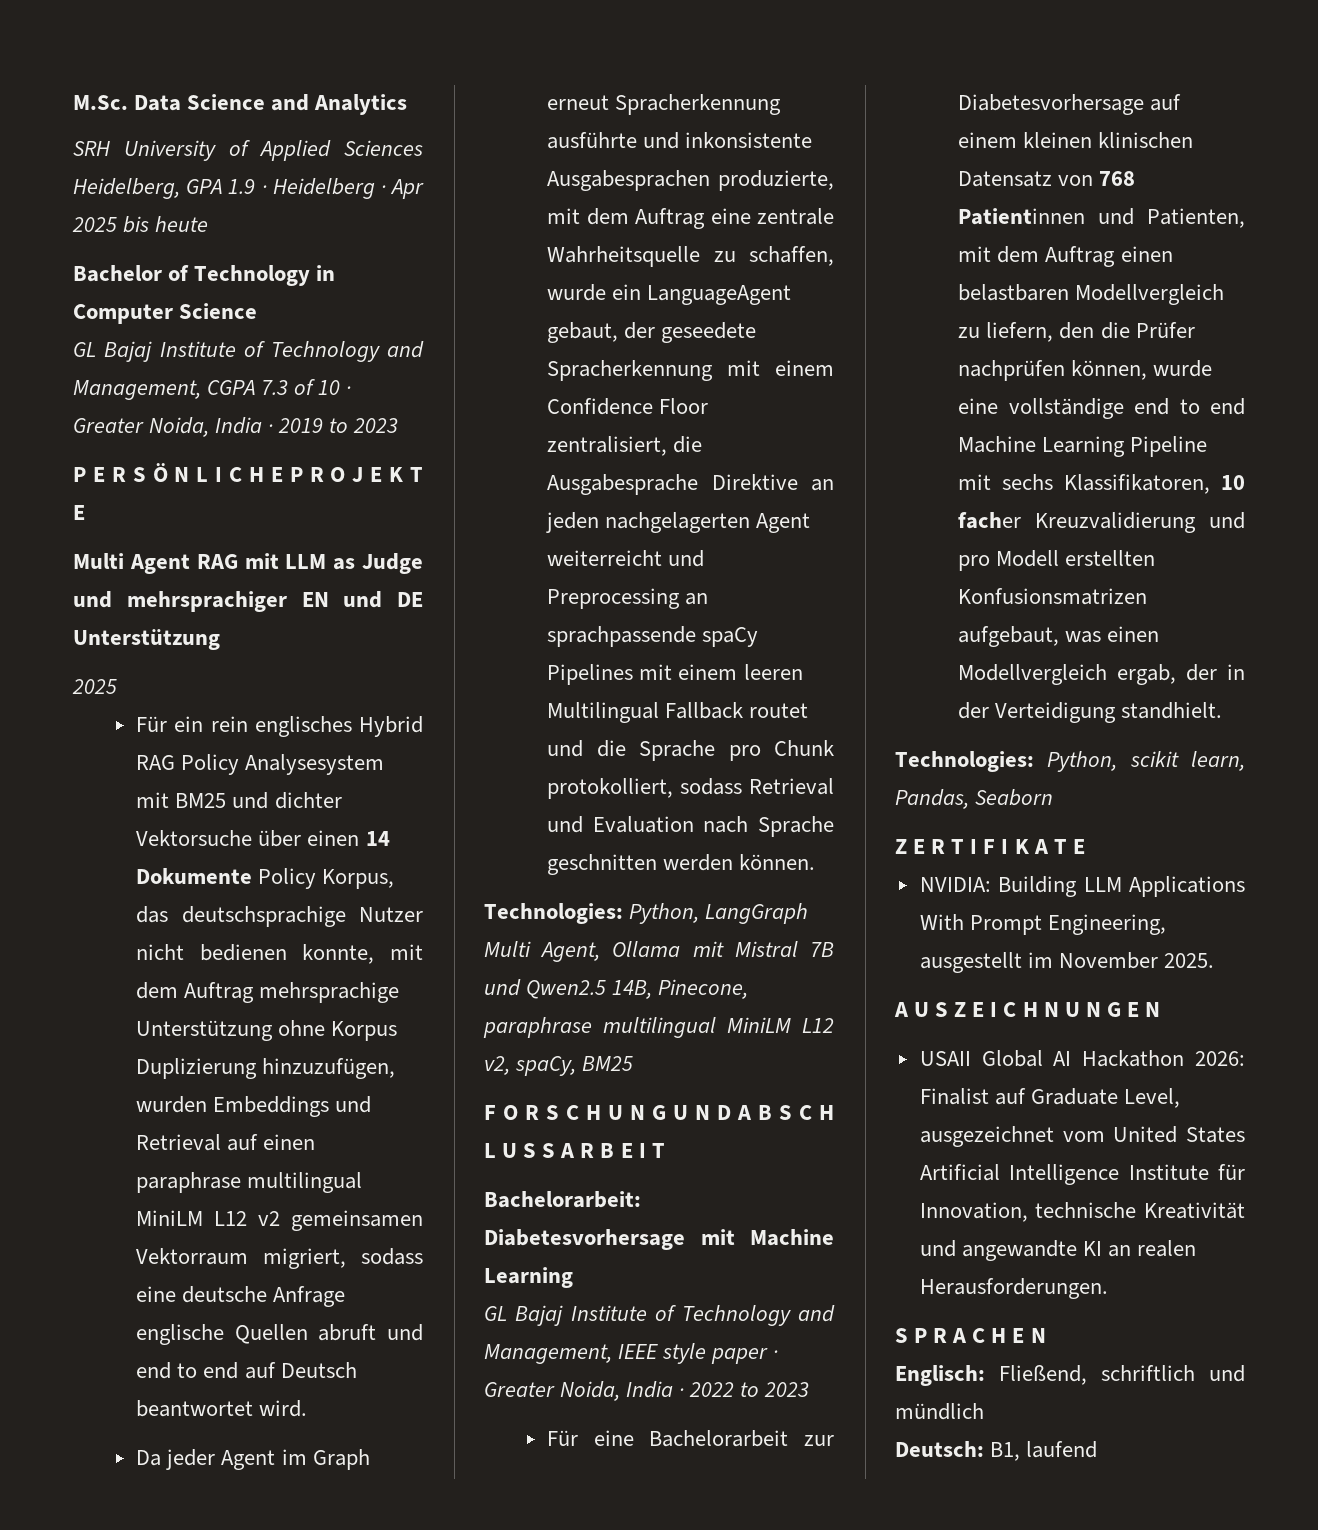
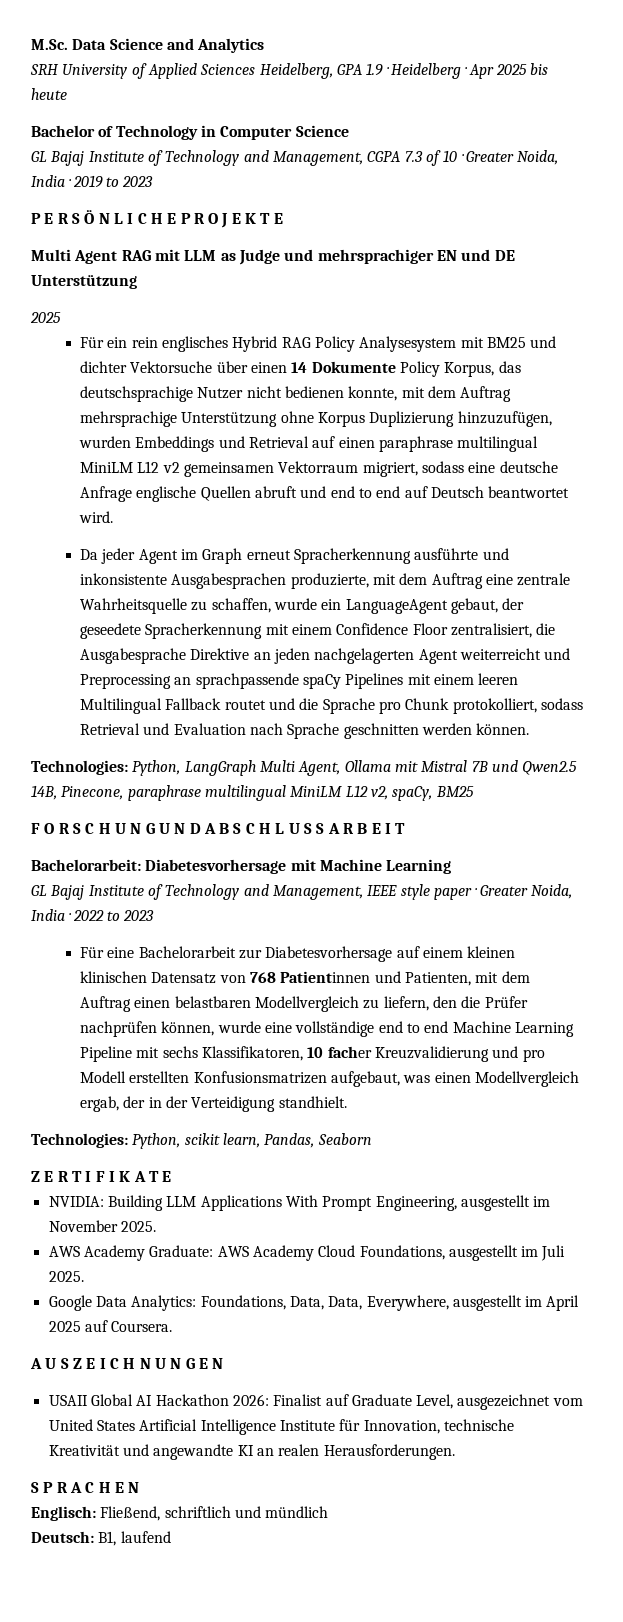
+ AWS Academy Graduate: AWS Academy Cloud Foundations, ausgestellt im Juli 2025.
+ Google Data Analytics: Foundations, Data, Data, Everywhere, ausgestellt im April 2025 auf Coursera.

